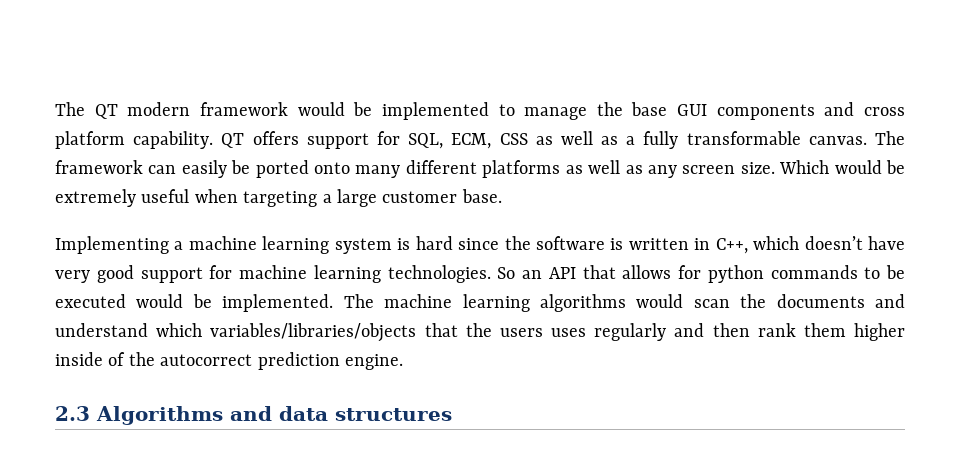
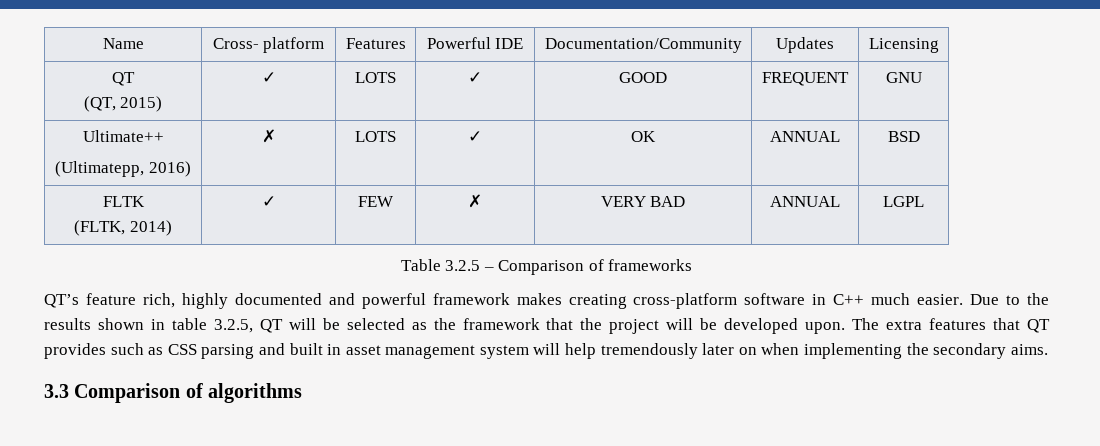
- The QT modern framework would be implemented to manage the base GUI components and cross platform capability. QT offers support for SQL, ECM, CSS as well as a fully transformable canvas. The framework can easily be ported onto many different platforms as well as any screen size. Which would be extremely useful when targeting a large customer base.
- Implementing a machine learning system is hard since the software is written in C++, which doesn’t have very good support for machine learning technologies. So an API that allows for python commands to be executed would be implemented. The machine learning algorithms would scan the documents and understand which variables/libraries/objects that the users uses regularly and then rank them higher inside of the autocorrect prediction engine.
- 2.3 Algorithms and data structures
+ Name | Cross- platform | Features | Powerful IDE | Documentation/Community | Updates | Licensing
+ QT
+ (QT, 2015) | ✓ | LOTS | ✓ | GOOD | FREQUENT | GNU
+ Ultimate++
+ (Ultimatepp, 2016) | ✗ | LOTS | ✓ | OK | ANNUAL | BSD
+ FLTK
+ (FLTK, 2014) | ✓ | FEW | ✗ | VERY BAD | ANNUAL | LGPL
+ Table 3.2.5 – Comparison of frameworks
+ QT’s feature rich, highly documented and powerful framework makes creating cross-platform software in C++ much easier. Due to the results shown in table 3.2.5, QT will be selected as the framework that the project will be developed upon. The extra features that QT provides such as CSS parsing and built in asset management system will help tremendously later on when implementing the secondary aims.
+ 3.3 Comparison of algorithms

